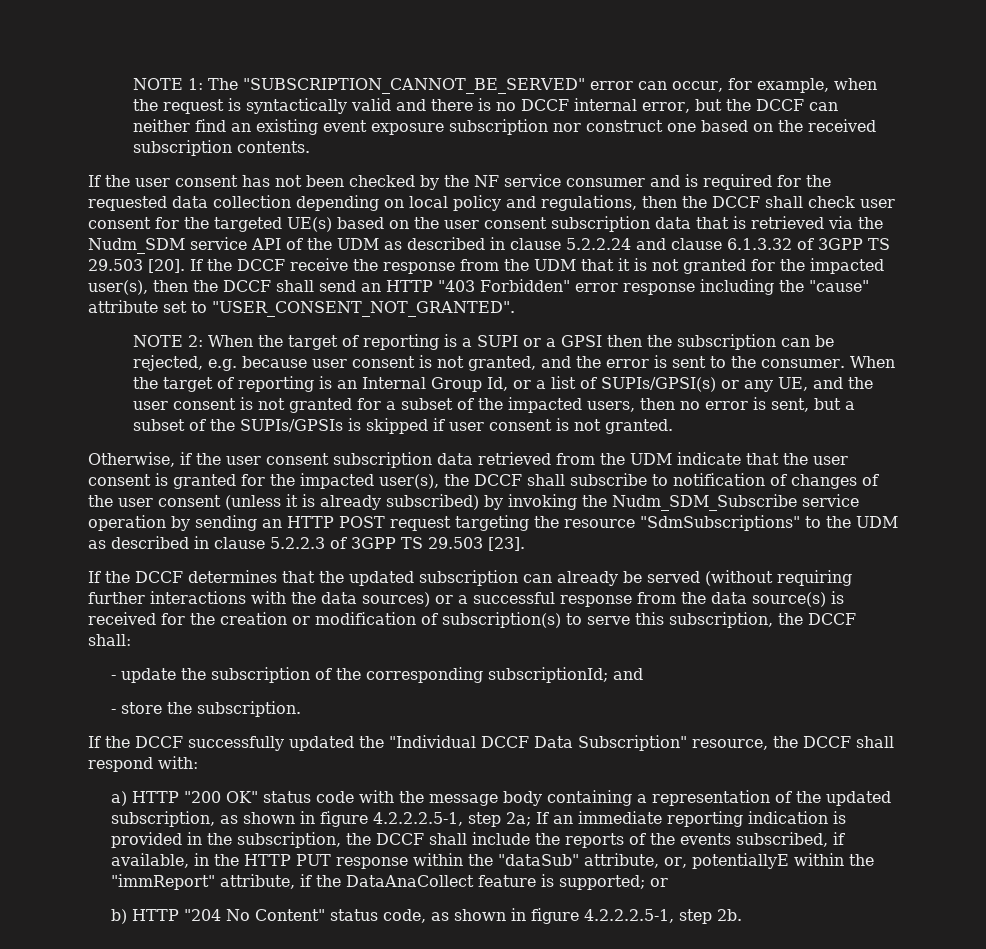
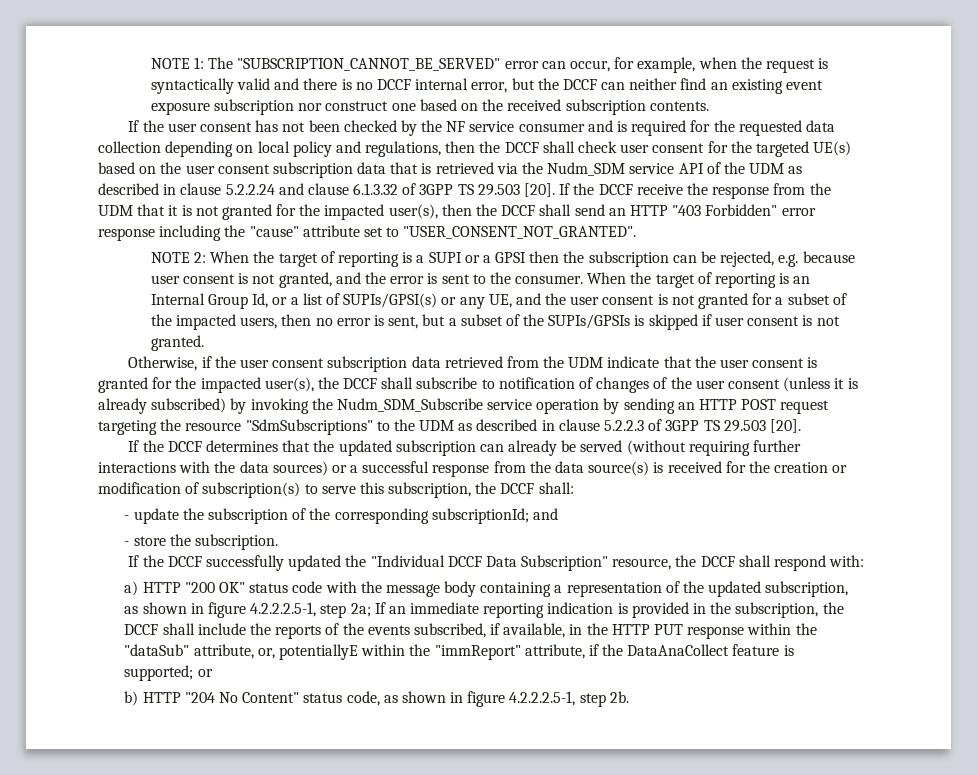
- Otherwise, if the user consent subscription data retrieved from the UDM indicate that the user consent is granted for the impacted user(s), the DCCF shall subscribe to notification of changes of the user consent (unless it is already subscribed) by invoking the Nudm_SDM_Subscribe service operation by sending an HTTP POST request targeting the resource "SdmSubscriptions" to the UDM as described in clause 5.2.2.3 of 3GPP TS 29.503 [23].
+ Otherwise, if the user consent subscription data retrieved from the UDM indicate that the user consent is granted for the impacted user(s), the DCCF shall subscribe to notification of changes of the user consent (unless it is already subscribed) by invoking the Nudm_SDM_Subscribe service operation by sending an HTTP POST request targeting the resource "SdmSubscriptions" to the UDM as described in clause 5.2.2.3 of 3GPP TS 29.503 [20].

